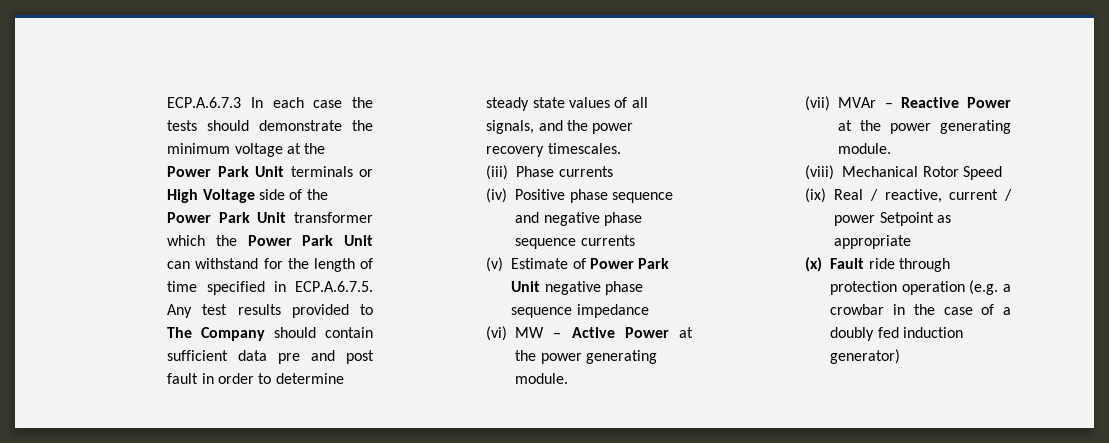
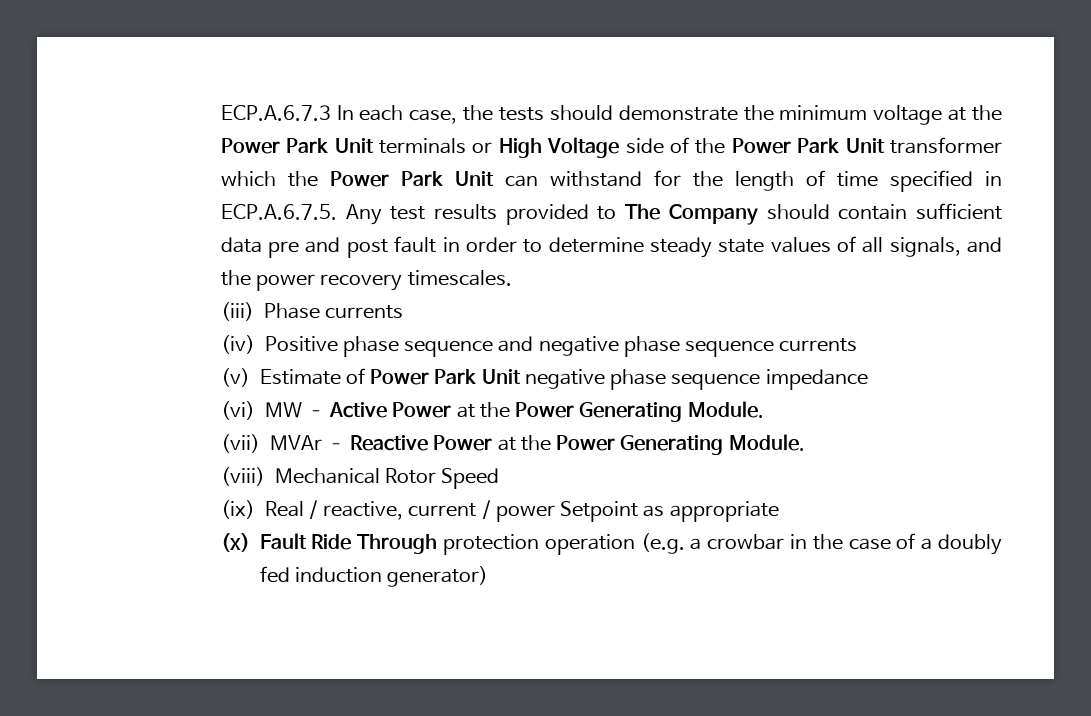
- ECP.A.6.7.3 In each case the tests should demonstrate the minimum voltage at the Power Park Unit terminals or High Voltage side of the Power Park Unit transformer which the Power Park Unit can withstand for the length of time specified in ECP.A.6.7.5. Any test results provided to The Company should contain sufficient data pre and post fault in order to determine steady state values of all signals, and the power recovery timescales.
+ ECP.A.6.7.3 In each case, the tests should demonstrate the minimum voltage at the Power Park Unit terminals or High Voltage side of the Power Park Unit transformer which the Power Park Unit can withstand for the length of time specified in ECP.A.6.7.5. Any test results provided to The Company should contain sufficient data pre and post fault in order to determine steady state values of all signals, and the power recovery timescales.
- (vi) MW – Active Power at the power generating module.
+ (vi) MW – Active Power at the Power Generating Module.
- (vii) MVAr – Reactive Power at the power generating module.
+ (vii) MVAr – Reactive Power at the Power Generating Module.
- (x) Fault ride through protection operation (e.g. a crowbar in the case of a doubly fed induction generator)
+ (x) Fault Ride Through protection operation (e.g. a crowbar in the case of a doubly fed induction generator)

